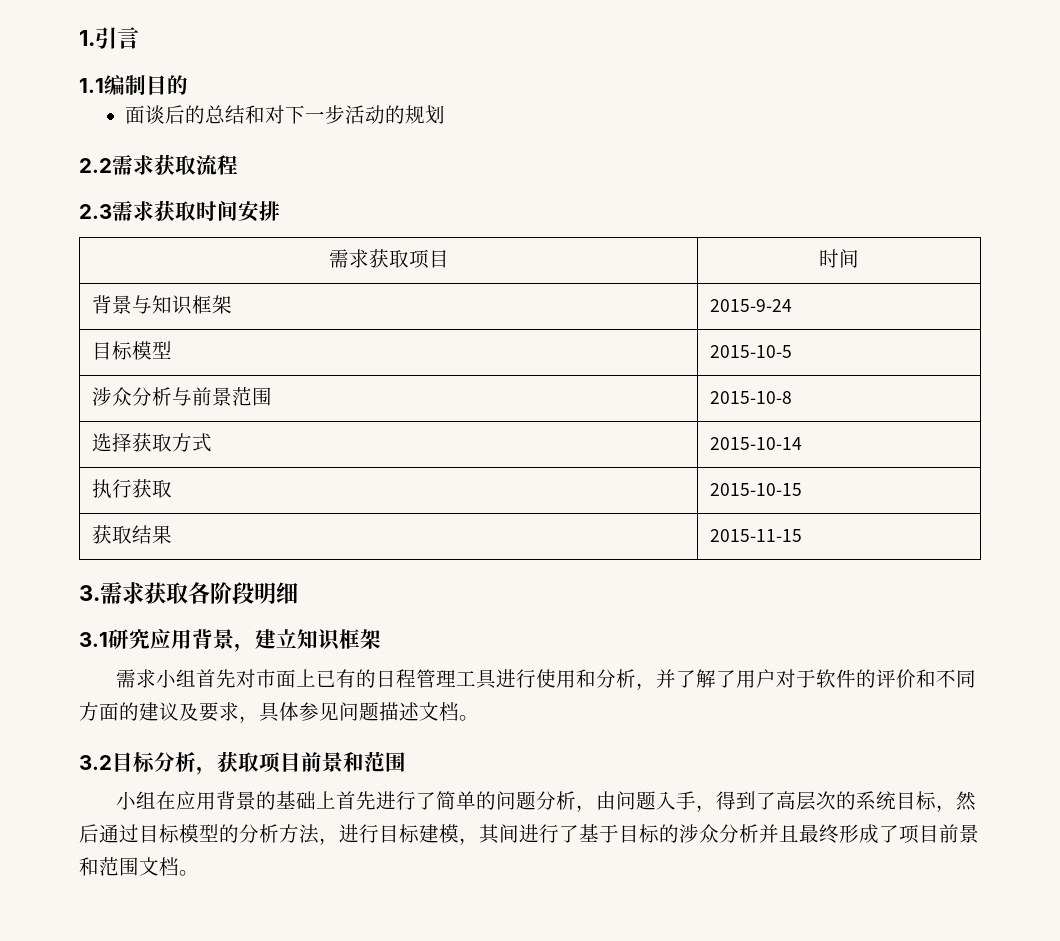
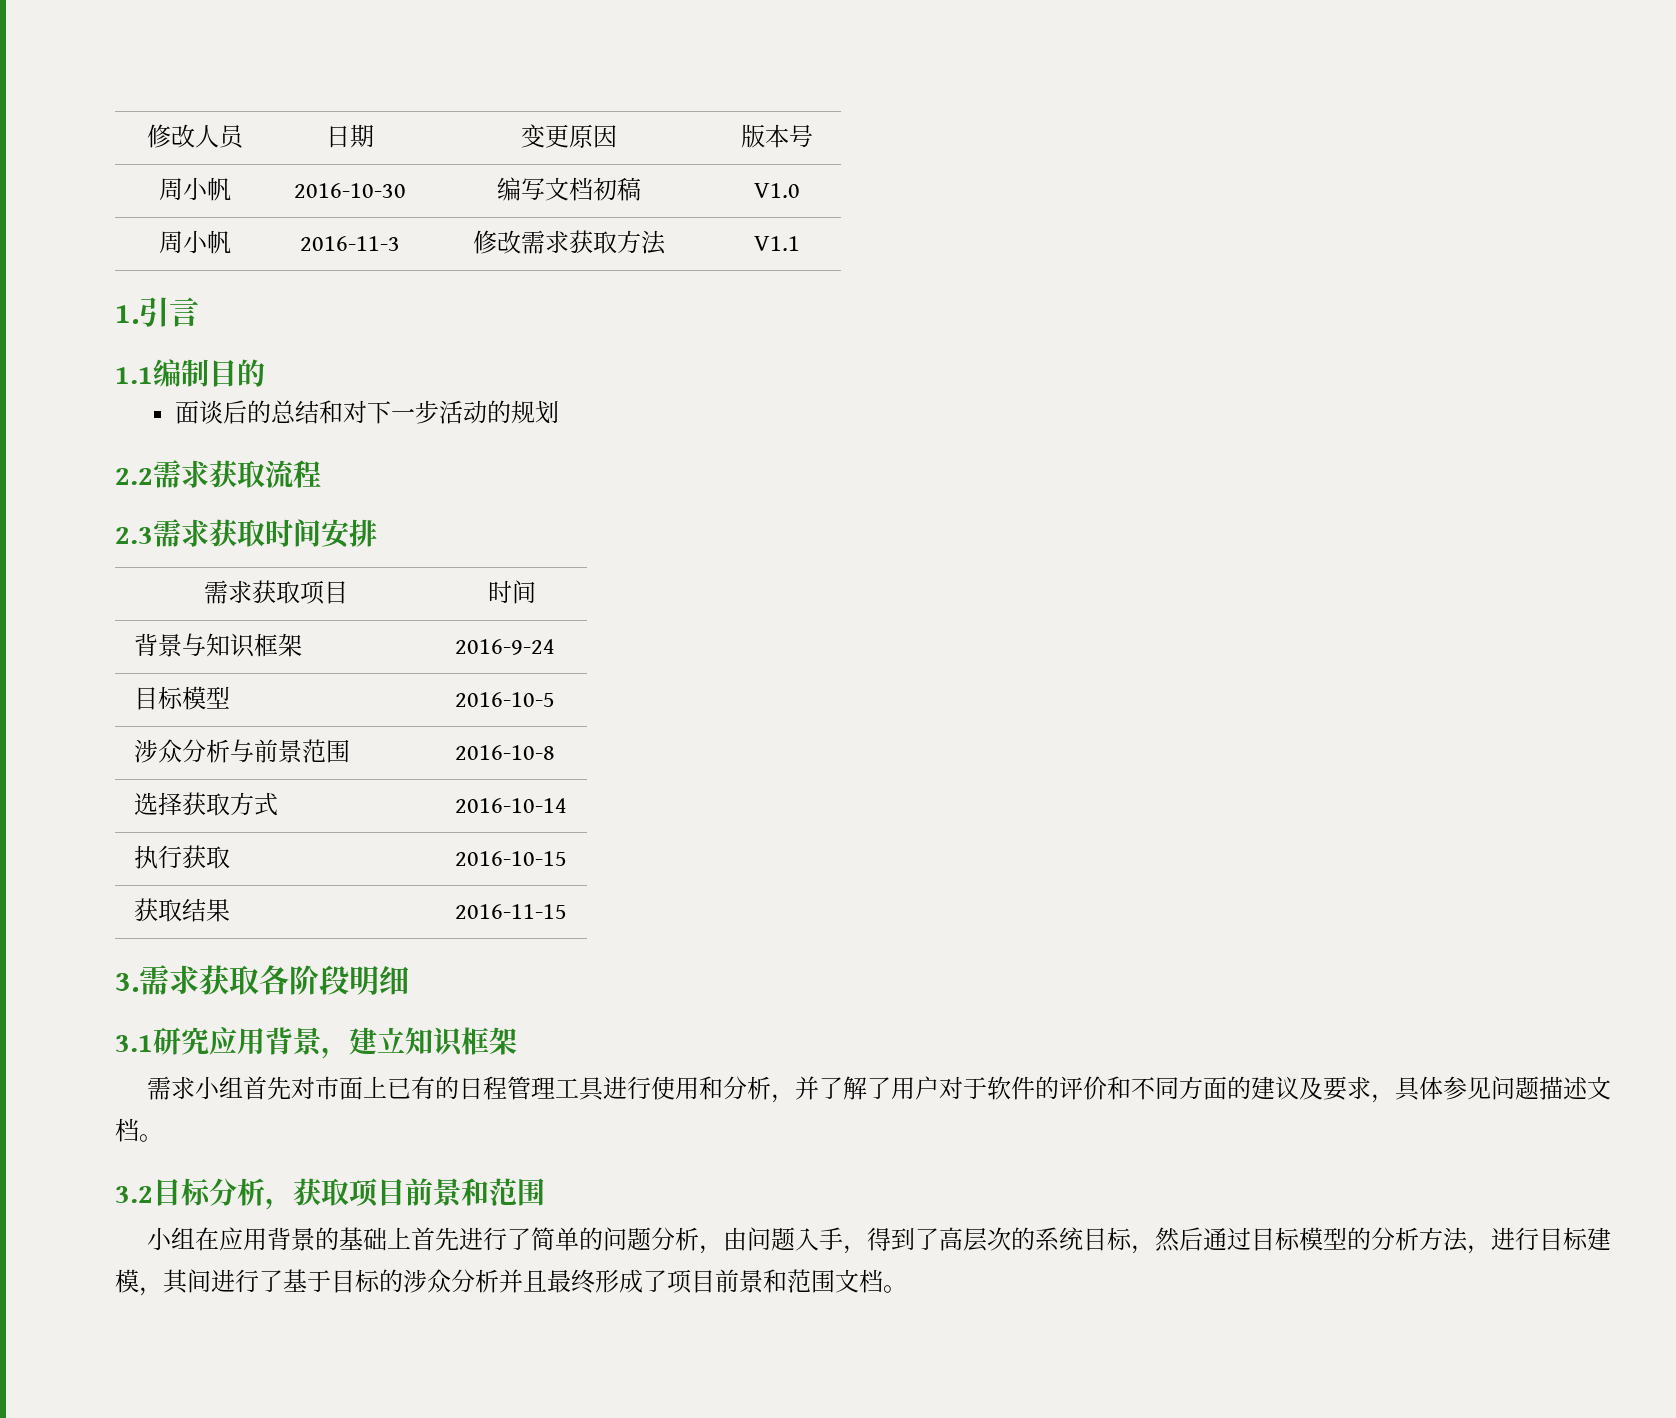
+ 修改人员 | 日期 | 变更原因 | 版本号
+ 周小帆 | 2016-10-30 | 编写文档初稿 | V1.0
+ 周小帆 | 2016-11-3 | 修改需求获取方法 | V1.1
- 背景与知识框架 | 2015-9-24
+ 背景与知识框架 | 2016-9-24
- 目标模型 | 2015-10-5
+ 目标模型 | 2016-10-5
- 涉众分析与前景范围 | 2015-10-8
+ 涉众分析与前景范围 | 2016-10-8
- 选择获取方式 | 2015-10-14
+ 选择获取方式 | 2016-10-14
- 执行获取 | 2015-10-15
+ 执行获取 | 2016-10-15
- 获取结果 | 2015-11-15
+ 获取结果 | 2016-11-15

